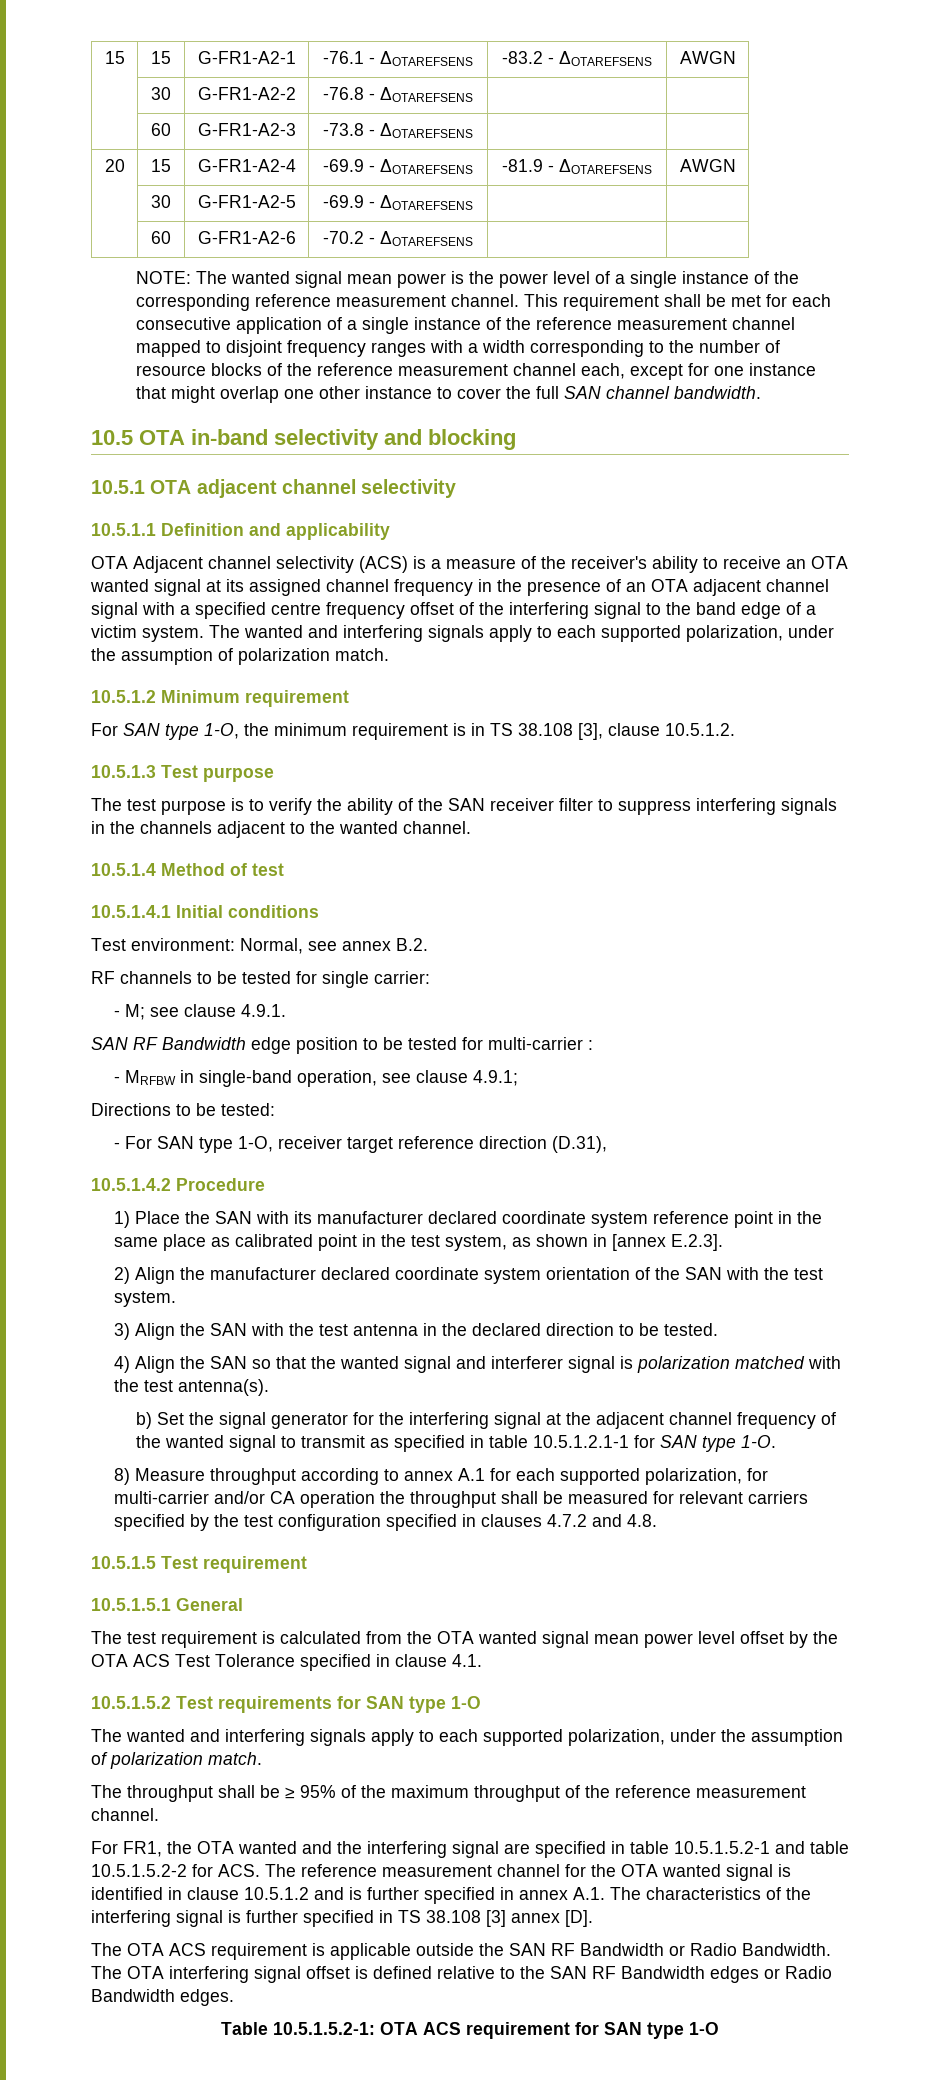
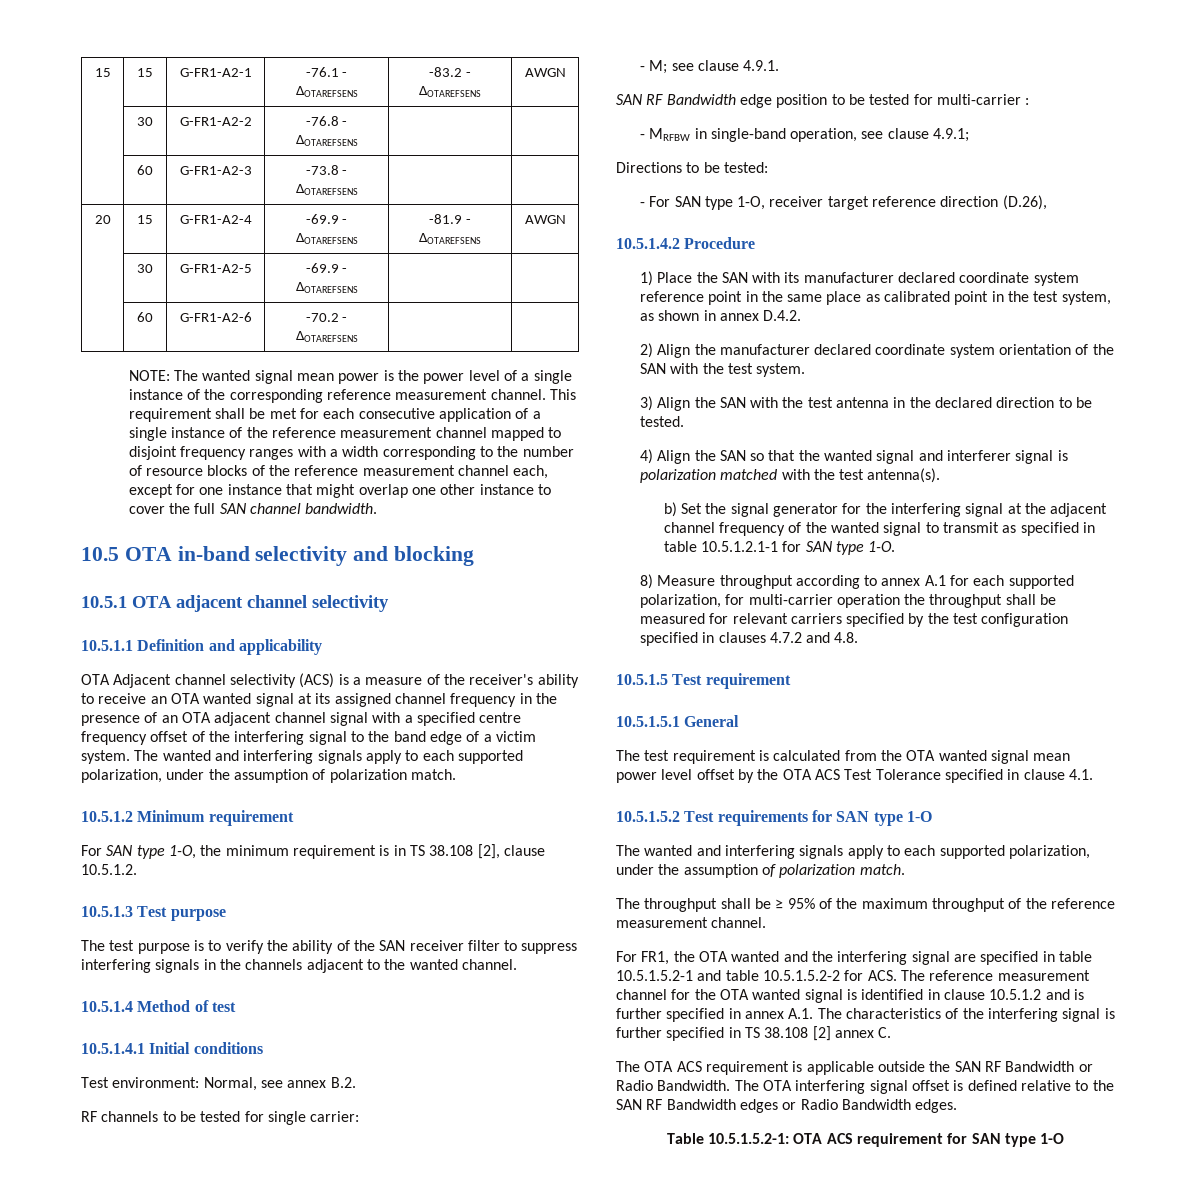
- For SAN type 1-O, the minimum requirement is in TS 38.108 [3], clause 10.5.1.2.
+ For SAN type 1-O, the minimum requirement is in TS 38.108 [2], clause 10.5.1.2.
- - For SAN type 1-O, receiver target reference direction (D.31),
+ - For SAN type 1-O, receiver target reference direction (D.26),
- 1) Place the SAN with its manufacturer declared coordinate system reference point in the same place as calibrated point in the test system, as shown in [annex E.2.3].
+ 1) Place the SAN with its manufacturer declared coordinate system reference point in the same place as calibrated point in the test system, as shown in annex D.4.2.
- 8) Measure throughput according to annex A.1 for each supported polarization, for multi-carrier and/or CA operation the throughput shall be measured for relevant carriers specified by the test configuration specified in clauses 4.7.2 and 4.8.
+ 8) Measure throughput according to annex A.1 for each supported polarization, for multi-carrier operation the throughput shall be measured for relevant carriers specified by the test configuration specified in clauses 4.7.2 and 4.8.
- For FR1, the OTA wanted and the interfering signal are specified in table 10.5.1.5.2-1 and table 10.5.1.5.2-2 for ACS. The reference measurement channel for the OTA wanted signal is identified in clause 10.5.1.2 and is further specified in annex A.1. The characteristics of the interfering signal is further specified in TS 38.108 [3] annex [D].
+ For FR1, the OTA wanted and the interfering signal are specified in table 10.5.1.5.2-1 and table 10.5.1.5.2-2 for ACS. The reference measurement channel for the OTA wanted signal is identified in clause 10.5.1.2 and is further specified in annex A.1. The characteristics of the interfering signal is further specified in TS 38.108 [2] annex C.

